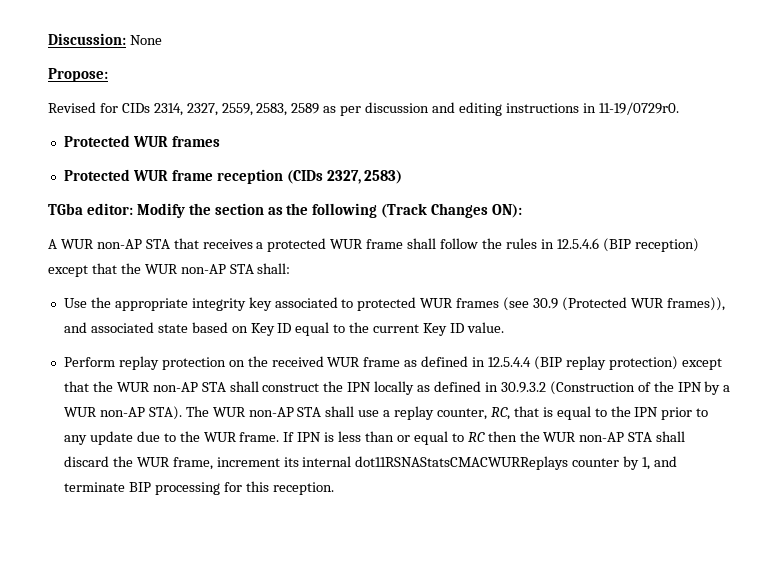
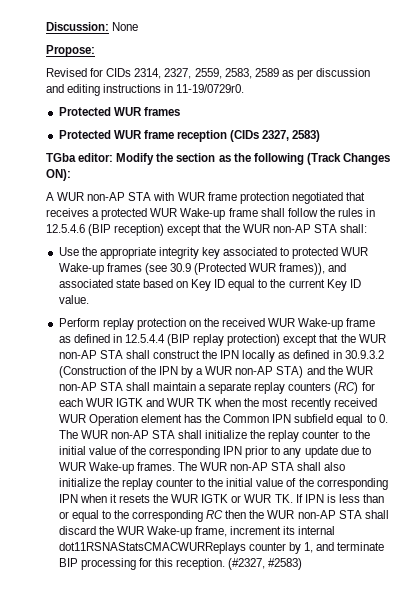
- A WUR non-AP STA that receives a protected WUR frame shall follow the rules in 12.5.4.6 (BIP reception) except that the WUR non-AP STA shall:
+ A WUR non-AP STA with WUR frame protection negotiated that receives a protected WUR Wake-up frame shall follow the rules in 12.5.4.6 (BIP reception) except that the WUR non-AP STA shall:
- Use the appropriate integrity key associated to protected WUR frames (see 30.9 (Protected WUR frames)), and associated state based on Key ID equal to the current Key ID value.
+ Use the appropriate integrity key associated to protected WUR Wake-up frames (see 30.9 (Protected WUR frames)), and associated state based on Key ID equal to the current Key ID value.
- Perform replay protection on the received WUR frame as defined in 12.5.4.4 (BIP replay protection) except that the WUR non-AP STA shall construct the IPN locally as defined in 30.9.3.2 (Construction of the IPN by a WUR non-AP STA). The WUR non-AP STA shall use a replay counter, RC, that is equal to the IPN prior to any update due to the WUR frame. If IPN is less than or equal to RC then the WUR non-AP STA shall discard the WUR frame, increment its internal dot11RSNAStatsCMACWURReplays counter by 1, and terminate BIP processing for this reception.
+ Perform replay protection on the received WUR Wake-up frame as defined in 12.5.4.4 (BIP replay protection) except that the WUR non-AP STA shall construct the IPN locally as defined in 30.9.3.2 (Construction of the IPN by a WUR non-AP STA) and the WUR non-AP STA shall maintain a separate replay counters (RC) for each WUR IGTK and WUR TK when the most recently received WUR Operation element has the Common IPN subfield equal to 0. The WUR non-AP STA shall initialize the replay counter to the initial value of the corresponding IPN prior to any update due to WUR Wake-up frames. The WUR non-AP STA shall also initialize the replay counter to the initial value of the corresponding IPN when it resets the WUR IGTK or WUR TK. If IPN is less than or equal to the corresponding RC then the WUR non-AP STA shall discard the WUR Wake-up frame, increment its internal dot11RSNAStatsCMACWURReplays counter by 1, and terminate BIP processing for this reception.
+ (#2327, #2583)

